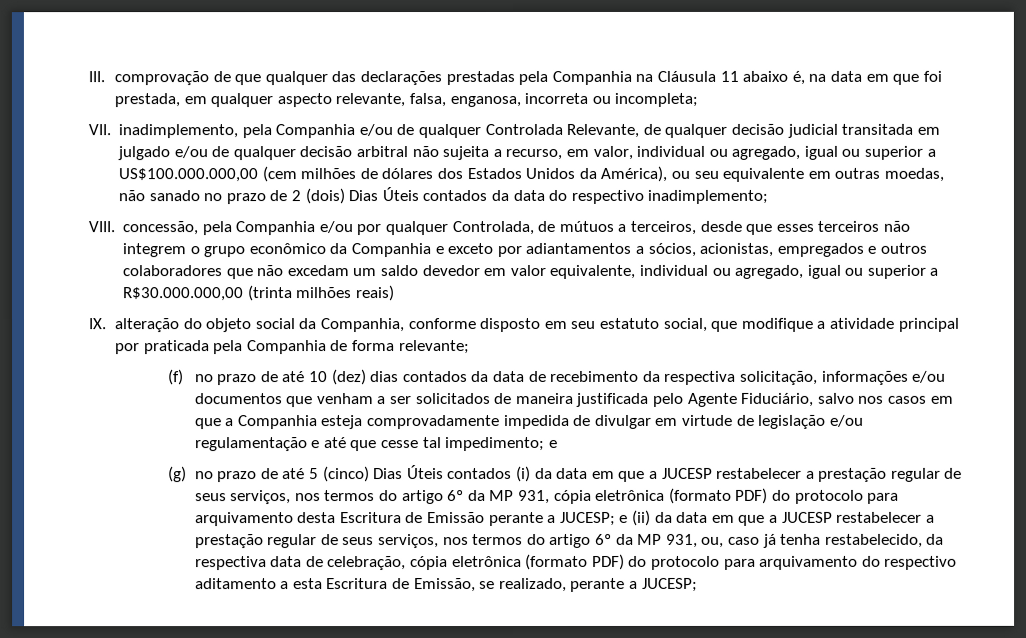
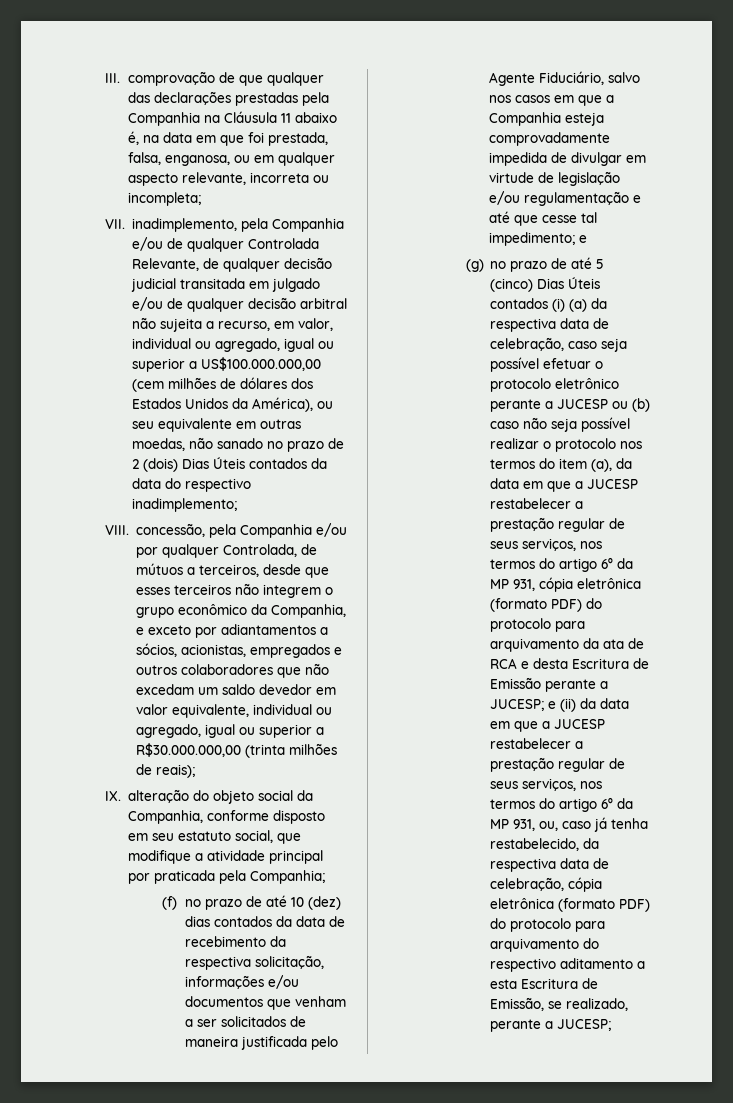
- III. comprovação de que qualquer das declarações prestadas pela Companhia na Cláusula 11 abaixo é, na data em que foi prestada, em qualquer aspecto relevante, falsa, enganosa, incorreta ou incompleta;
+ III. comprovação de que qualquer das declarações prestadas pela Companhia na Cláusula 11 abaixo é, na data em que foi prestada, falsa, enganosa, ou em qualquer aspecto relevante, incorreta ou incompleta;
- VIII. concessão, pela Companhia e/ou por qualquer Controlada, de mútuos a terceiros, desde que esses terceiros não integrem o grupo econômico da Companhia e exceto por adiantamentos a sócios, acionistas, empregados e outros colaboradores que não excedam um saldo devedor em valor equivalente, individual ou agregado, igual ou superior a R$30.000.000,00 (trinta milhões reais)
+ VIII. concessão, pela Companhia e/ou por qualquer Controlada, de mútuos a terceiros, desde que esses terceiros não integrem o grupo econômico da Companhia, e exceto por adiantamentos a sócios, acionistas, empregados e outros colaboradores que não excedam um saldo devedor em valor equivalente, individual ou agregado, igual ou superior a R$30.000.000,00 (trinta milhões de reais);
- IX. alteração do objeto social da Companhia, conforme disposto em seu estatuto social, que modifique a atividade principal por praticada pela Companhia de forma relevante;
+ IX. alteração do objeto social da Companhia, conforme disposto em seu estatuto social, que modifique a atividade principal por praticada pela Companhia;
- (g) no prazo de até 5 (cinco) Dias Úteis contados (i) da data em que a JUCESP restabelecer a prestação regular de seus serviços, nos termos do artigo 6º da MP 931, cópia eletrônica (formato PDF) do protocolo para arquivamento desta Escritura de Emissão perante a JUCESP;
+ (g) no prazo de até 5 (cinco) Dias Úteis contados (i) (a) da respectiva data de celebração, caso seja possível efetuar o protocolo eletrônico perante a JUCESP ou (b) caso não seja possível realizar o protocolo nos termos do item (a), da data em que a JUCESP restabelecer a prestação regular de seus serviços, nos termos do artigo 6º da MP 931, cópia eletrônica (formato PDF) do protocolo para arquivamento da ata de RCA e desta Escritura de Emissão perante a JUCESP;

